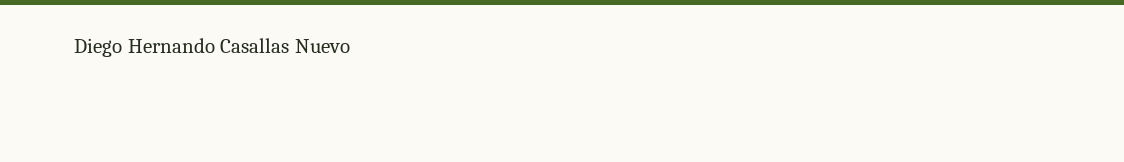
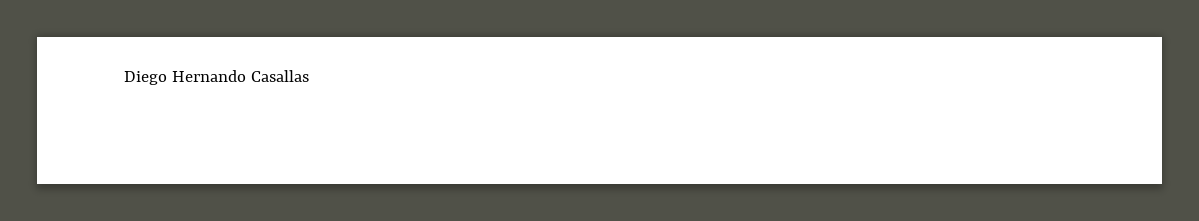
- Diego Hernando Casallas Nuevo
+ Diego Hernando Casallas

